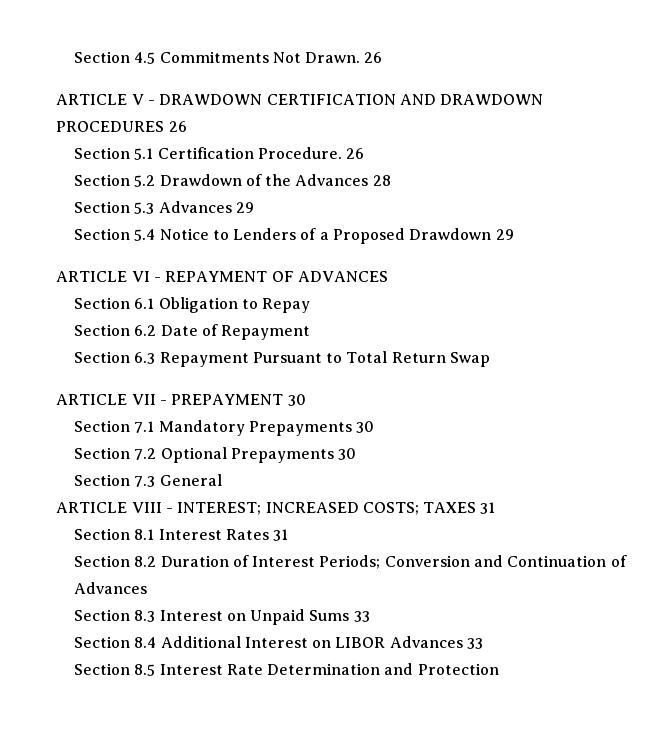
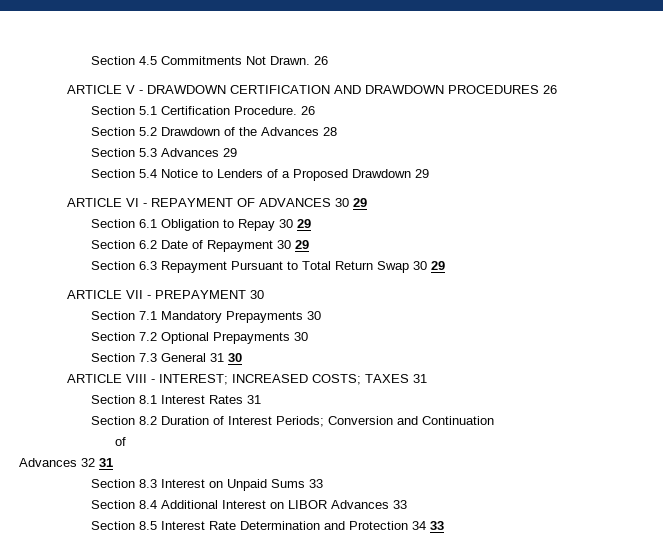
- ARTICLE VI - REPAYMENT OF ADVANCES
+ ARTICLE VI - REPAYMENT OF ADVANCES 30 29
- Section 6.1 Obligation to Repay
+ Section 6.1 Obligation to Repay 30 29
- Section 6.2 Date of Repayment
+ Section 6.2 Date of Repayment 30 29
- Section 6.3 Repayment Pursuant to Total Return Swap
+ Section 6.3 Repayment Pursuant to Total Return Swap 30 29
- Section 7.3 General
+ Section 7.3 General 31 30
- Section 8.2 Duration of Interest Periods; Conversion and Continuation of Advances
+ Section 8.2 Duration of Interest Periods; Conversion and Continuation
+ of
+ Advances 32 31
- Section 8.5 Interest Rate Determination and Protection
+ Section 8.5 Interest Rate Determination and Protection 34 33

